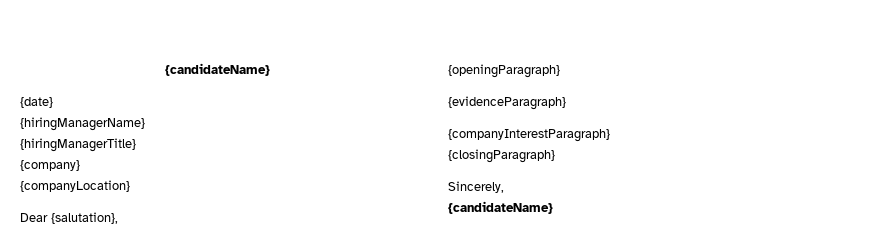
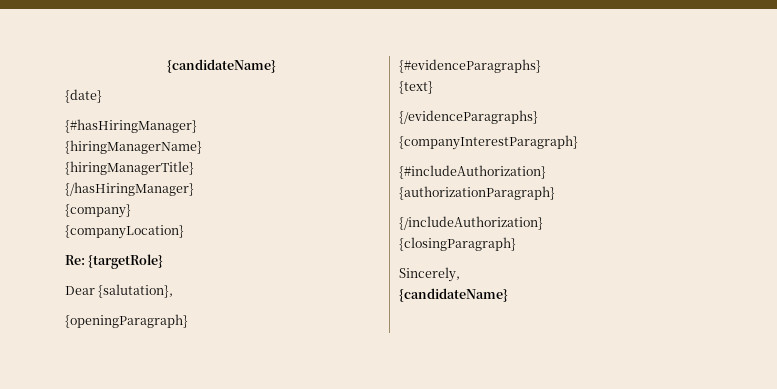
+ {#hasHiringManager}
+ {/hasHiringManager}
+ Re: {targetRole}
- {evidenceParagraph}
+ {#evidenceParagraphs}
+ {text}
+ {/evidenceParagraphs}
  {companyInterestParagraph}
+ {#includeAuthorization}
+ {authorizationParagraph}
+ {/includeAuthorization}

